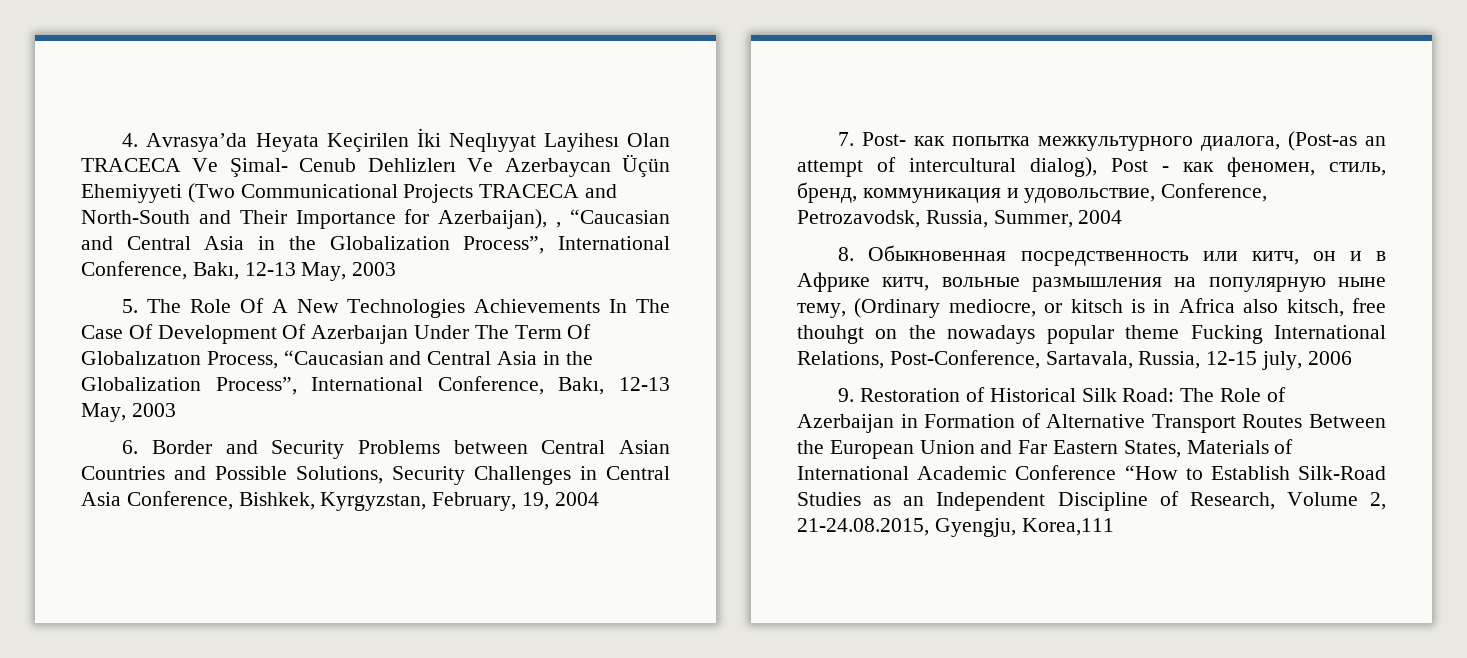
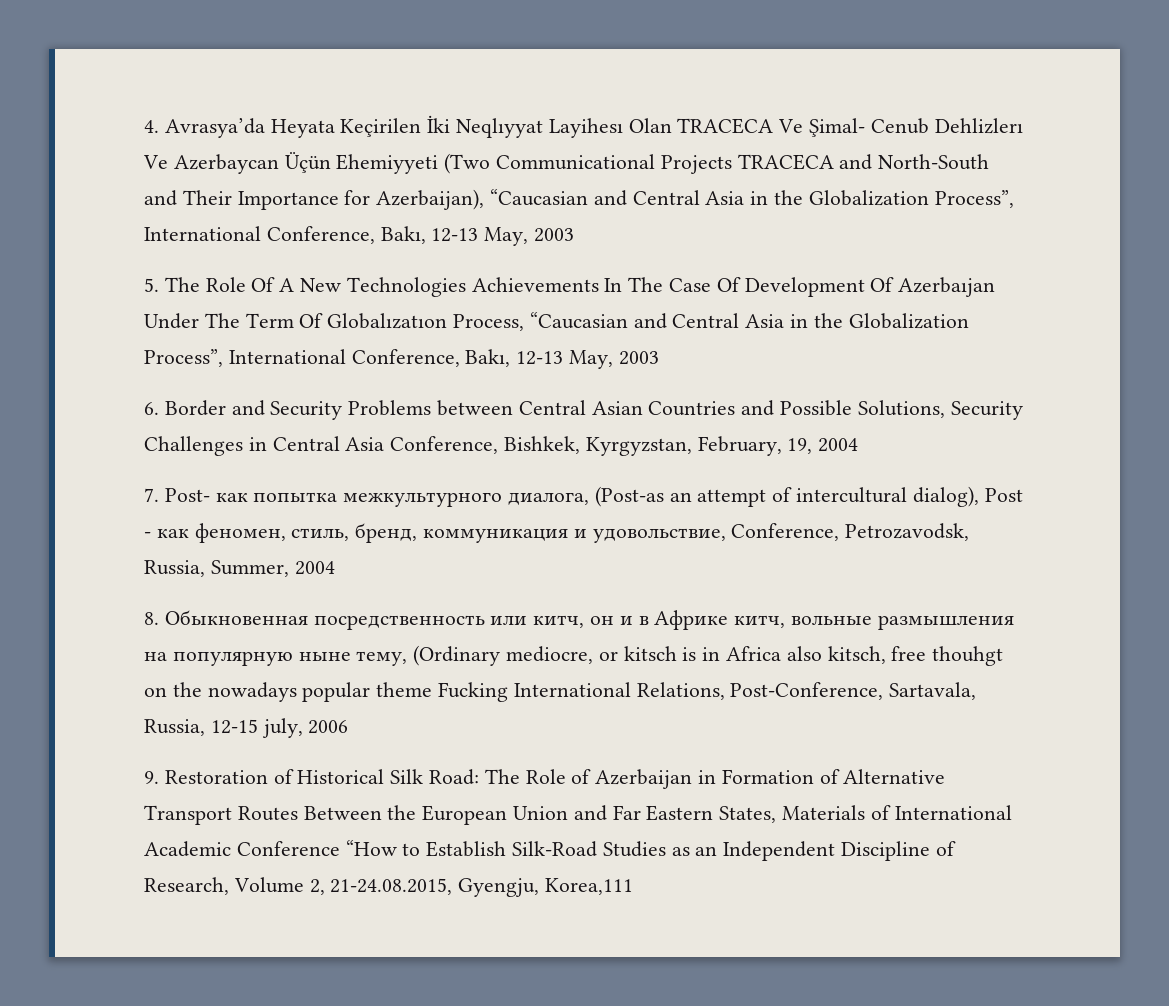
- 4. Avrasya’da Heyata Keçirilen İki Neqlıyyat Layihesı Olan TRACECA Ve Şimal- Cenub Dehlizlerı Ve Azerbaycan Üçün Ehemiyyeti (Two Communicational Projects TRACECA and North-South and Their Importance for Azerbaijan), , “Caucasian and Central Asia in the Globalization Process”, International Conference, Bakı, 12-13 May, 2003
+ 4. Avrasya’da Heyata Keçirilen İki Neqlıyyat Layihesı Olan TRACECA Ve Şimal- Cenub Dehlizlerı Ve Azerbaycan Üçün Ehemiyyeti (Two Communicational Projects TRACECA and North-South and Their Importance for Azerbaijan), “Caucasian and Central Asia in the Globalization Process”, International Conference, Bakı, 12-13 May, 2003

